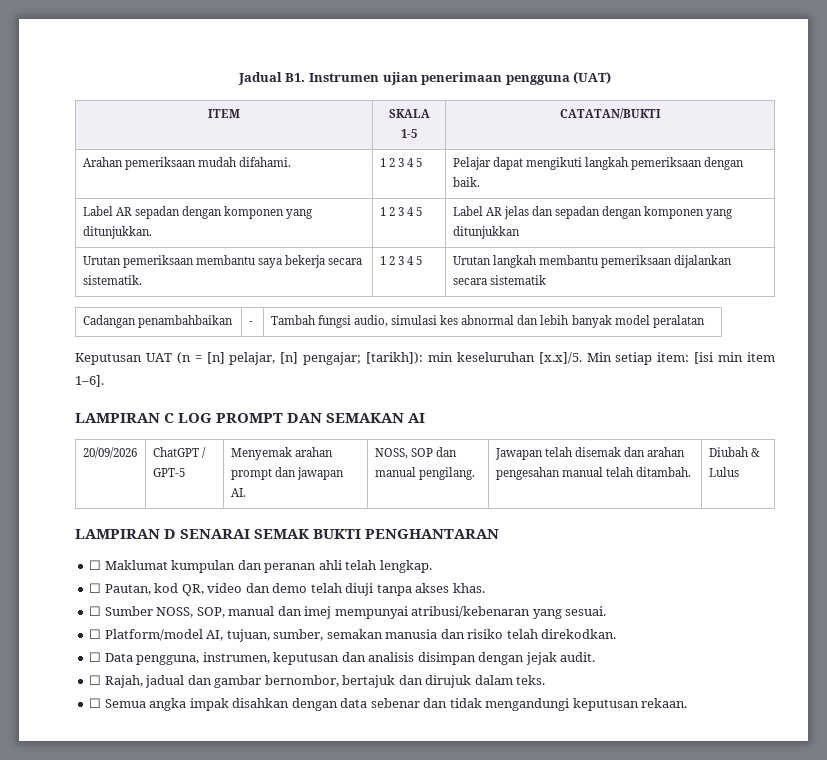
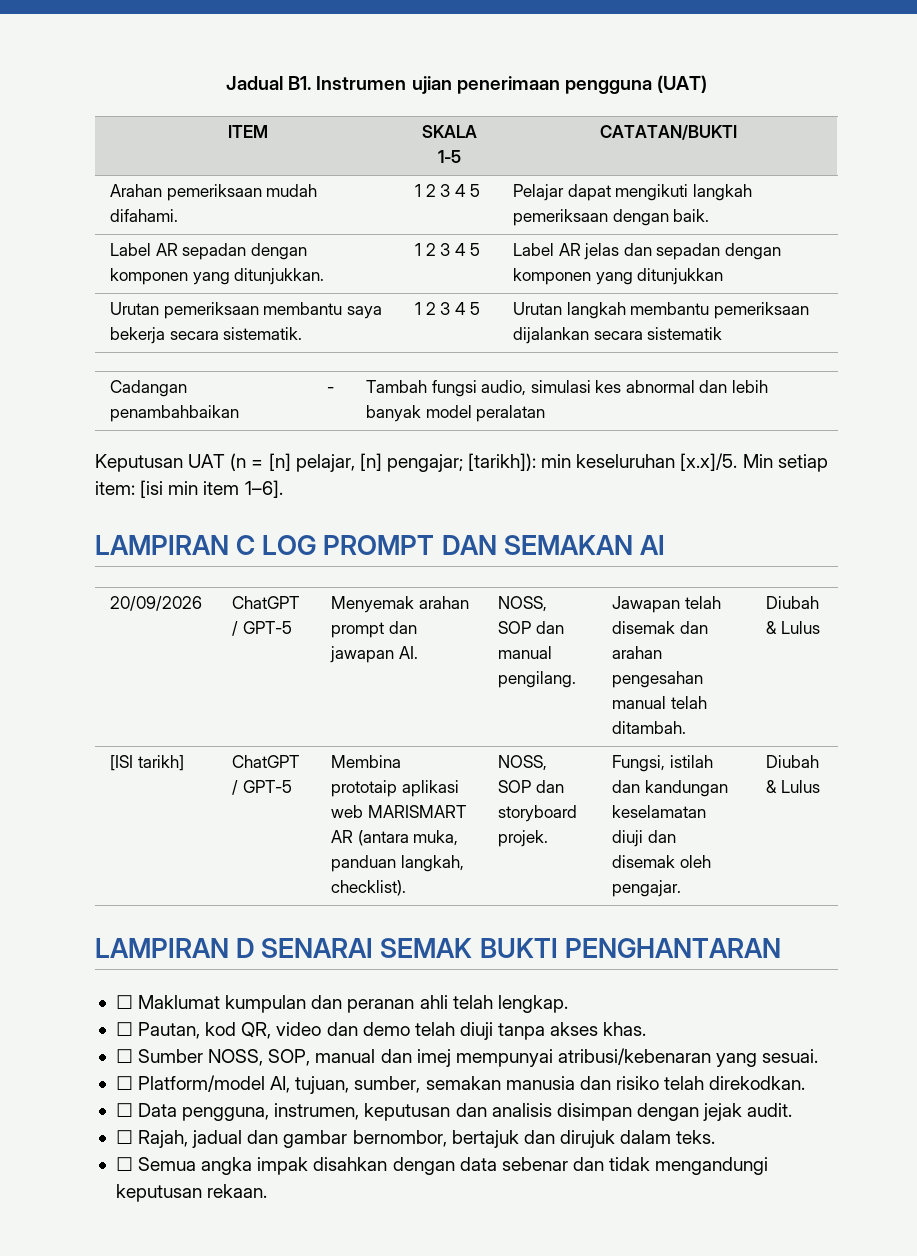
+ [ISI tarikh] | ChatGPT / GPT-5 | Membina prototaip aplikasi web MARISMART AR (antara muka, panduan langkah, checklist). | NOSS, SOP dan storyboard projek. | Fungsi, istilah dan kandungan keselamatan diuji dan disemak oleh pengajar. | Diubah & Lulus

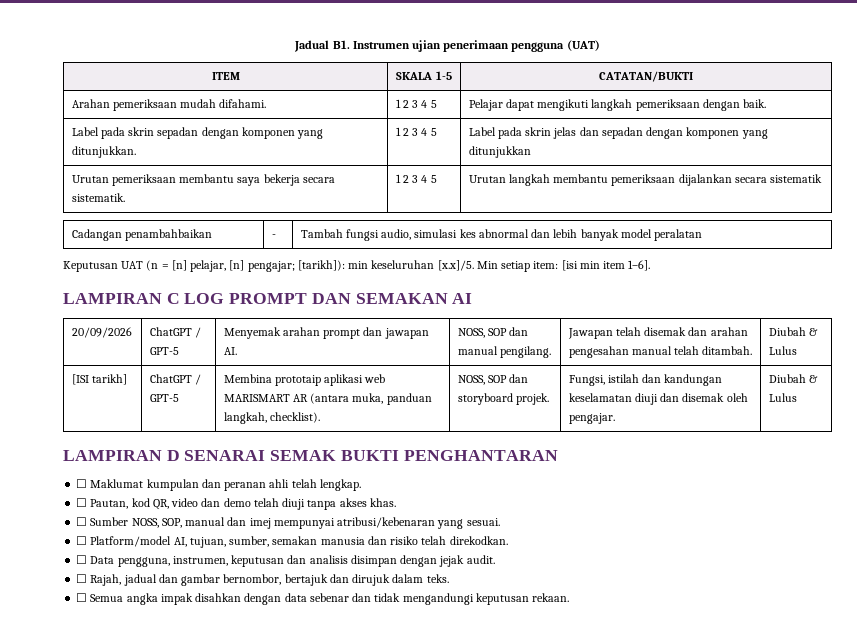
- Label AR sepadan dengan komponen yang ditunjukkan. | 1 2 3 4 5 | Label AR jelas dan sepadan dengan komponen yang ditunjukkan
+ Label pada skrin sepadan dengan komponen yang ditunjukkan. | 1 2 3 4 5 | Label pada skrin jelas dan sepadan dengan komponen yang ditunjukkan

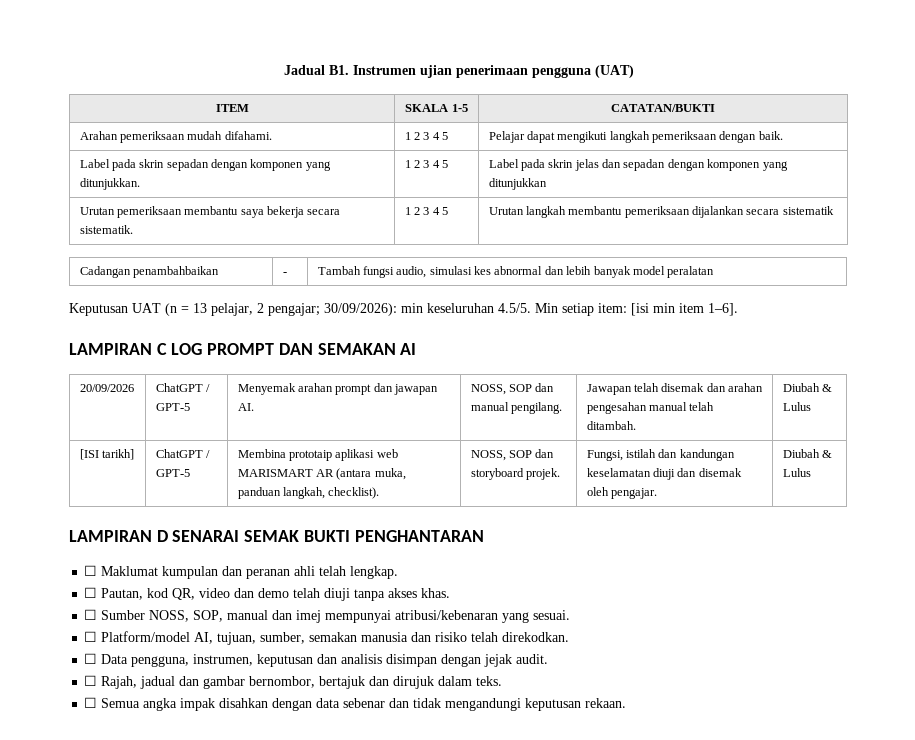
- Keputusan UAT (n = [n] pelajar, [n] pengajar; [tarikh]): min keseluruhan [x.x]/5. Min setiap item: [isi min item 1–6].
+ Keputusan UAT (n = 13 pelajar, 2 pengajar; 30/09/2026): min keseluruhan 4.5/5. Min setiap item: [isi min item 1–6].

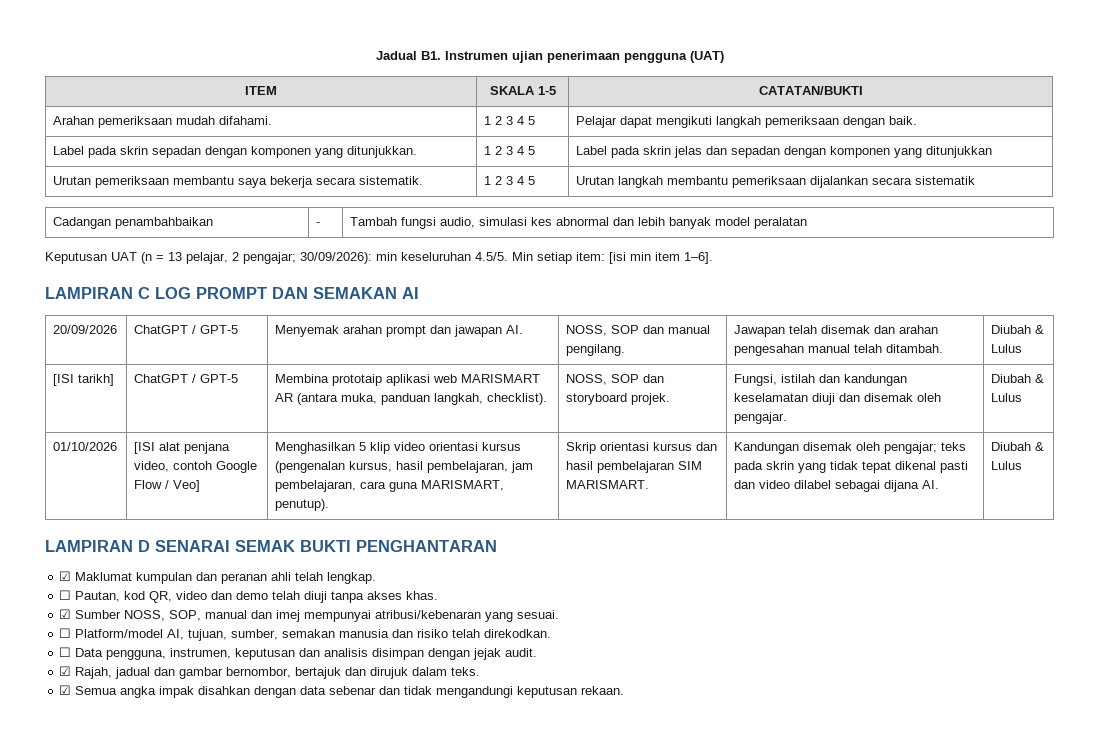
+ 01/10/2026 | [ISI alat penjana video, contoh Google Flow / Veo] | Menghasilkan 5 klip video orientasi kursus (pengenalan kursus, hasil pembelajaran, jam pembelajaran, cara guna MARISMART, penutup). | Skrip orientasi kursus dan hasil pembelajaran SIM MARISMART. | Kandungan disemak oleh pengajar; teks pada skrin yang tidak tepat dikenal pasti dan video dilabel sebagai dijana AI. | Diubah & Lulus
- ☐ Maklumat kumpulan dan peranan ahli telah lengkap.
+ ☑ Maklumat kumpulan dan peranan ahli telah lengkap.
- ☐ Sumber NOSS, SOP, manual dan imej mempunyai atribusi/kebenaran yang sesuai.
+ ☑ Sumber NOSS, SOP, manual dan imej mempunyai atribusi/kebenaran yang sesuai.
- ☐ Rajah, jadual dan gambar bernombor, bertajuk dan dirujuk dalam teks.
+ ☑ Rajah, jadual dan gambar bernombor, bertajuk dan dirujuk dalam teks.
- ☐ Semua angka impak disahkan dengan data sebenar dan tidak mengandungi keputusan rekaan.
+ ☑ Semua angka impak disahkan dengan data sebenar dan tidak mengandungi keputusan rekaan.

